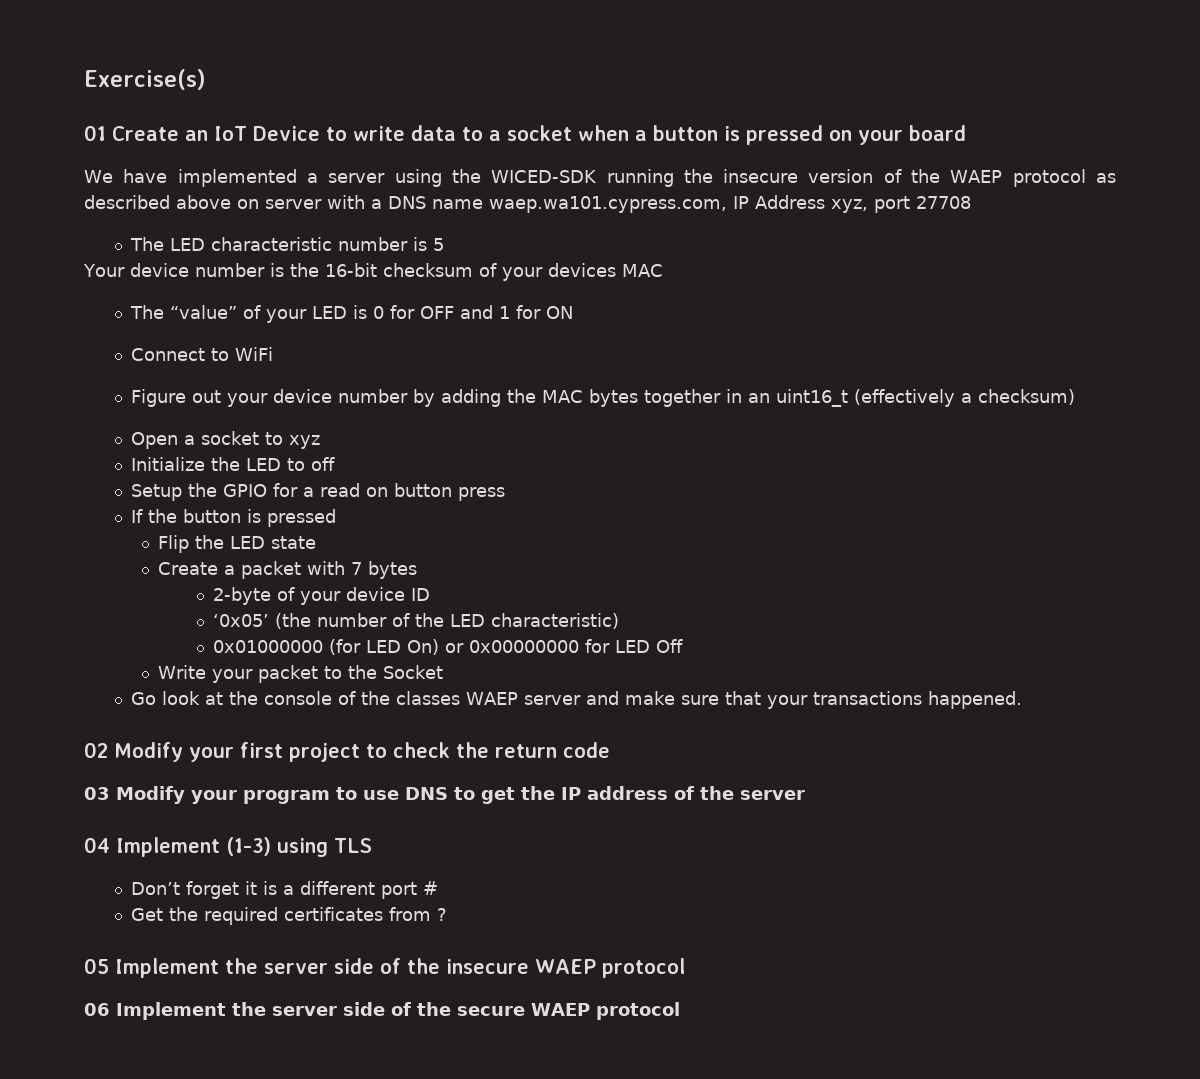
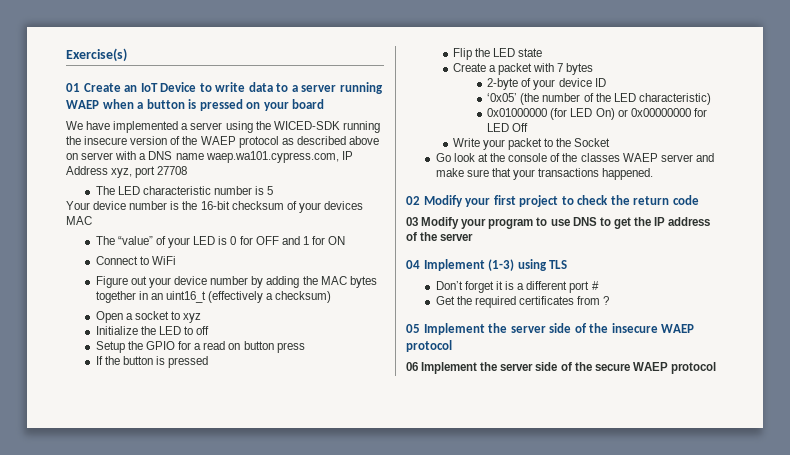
- 01 Create an IoT Device to write data to a socket when a button is pressed on your board
+ 01 Create an IoT Device to write data to a server running WAEP when a button is pressed on your board

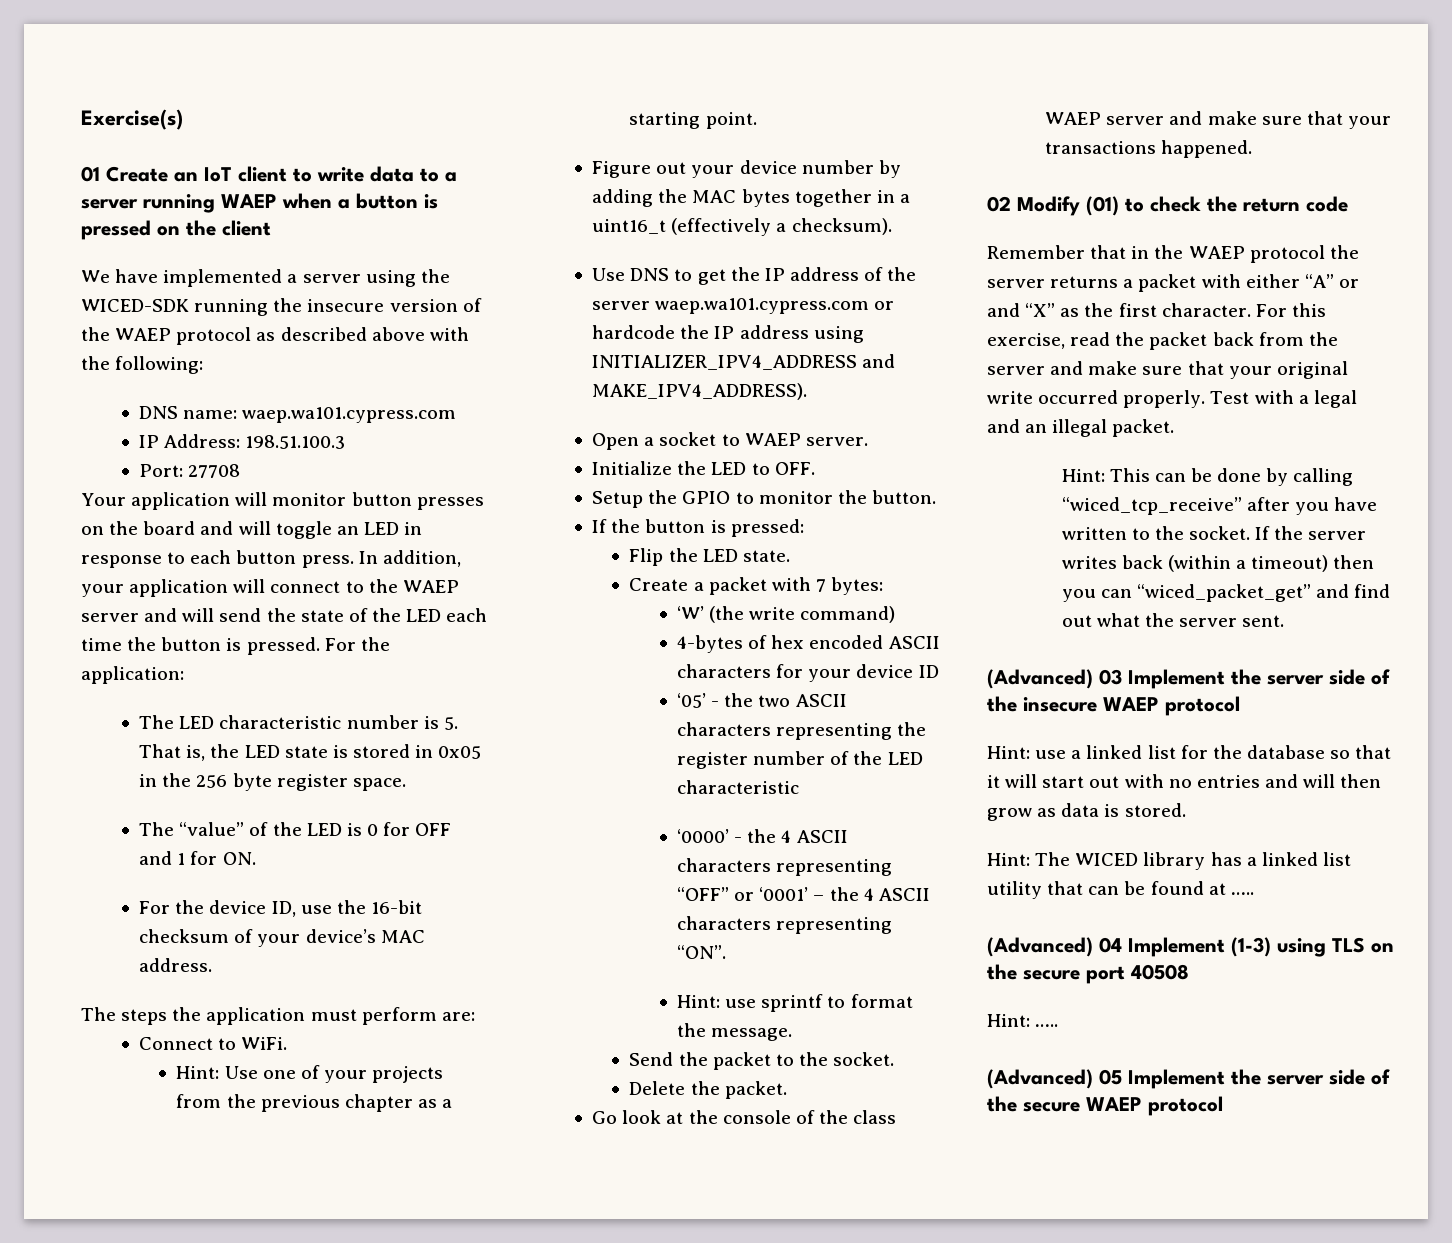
- 01 Create an IoT Device to write data to a server running WAEP when a button is pressed on your board
+ 01 Create an IoT client to write data to a server running WAEP when a button is pressed on the client
- We have implemented a server using the WICED-SDK running the insecure version of the WAEP protocol as described above on server with a DNS name waep.wa101.cypress.com, IP Address xyz, port 27708
+ We have implemented a server using the WICED-SDK running the insecure version of the WAEP protocol as described above with the following:
+ DNS name: waep.wa101.cypress.com
+ IP Address: 198.51.100.3
+ Port: 27708
+ Your application will monitor button presses on the board and will toggle an LED in response to each button press. In addition, your application will connect to the WAEP server and will send the state of the LED each time the button is pressed. For the application:
- The LED characteristic number is 5
- Your device number is the 16-bit checksum of your devices MAC
+ The LED characteristic number is 5. That is, the LED state is stored in 0x05 in the 256 byte register space.
- The “value” of your LED is 0 for OFF and 1 for ON
- Connect to WiFi
+ The “value” of the LED is 0 for OFF and 1 for ON.
+ For the device ID, use the 16-bit checksum of your device’s MAC address.
+ The steps the application must perform are:
+ Connect to WiFi.
+ Hint: Use one of your projects from the previous chapter as a starting point.
- Figure out your device number by adding the MAC bytes together in an uint16_t (effectively a checksum)
+ Figure out your device number by adding the MAC bytes together in a uint16_t (effectively a checksum).
+ Use DNS to get the IP address of the server waep.wa101.cypress.com or hardcode the IP address using INITIALIZER_IPV4_ADDRESS and MAKE_IPV4_ADDRESS).
- Open a socket to xyz
+ Open a socket to WAEP server.
- Initialize the LED to off
+ Initialize the LED to OFF.
- Setup the GPIO for a read on button press
+ Setup the GPIO to monitor the button.
- If the button is pressed
+ If the button is pressed:
- Flip the LED state
+ Flip the LED state.
- Create a packet with 7 bytes
- 2-byte of your device ID
- ‘0x05’ (the number of the LED characteristic)
- 0x01000000 (for LED On) or 0x00000000 for LED Off
- Write your packet to the Socket
+ Create a packet with 7 bytes:
+ ‘W’ (the write command)
+ 4-bytes of hex encoded ASCII characters for your device ID
+ ‘05’ - the two ASCII characters representing the register number of the LED characteristic
+ ‘0000’ - the 4 ASCII characters representing “OFF” or ‘0001’ – the 4 ASCII characters representing “ON”.
+ Hint: use sprintf to format the message.
+ Send the packet to the socket.
+ Delete the packet.
- Go look at the console of the classes WAEP server and make sure that your transactions happened.
+ Go look at the console of the class WAEP server and make sure that your transactions happened.
- 02 Modify your first project to check the return code
+ 02 Modify (01) to check the return code
- 03 Modify your program to use DNS to get the IP address of the server
- 04 Implement (1-3) using TLS
- Don’t forget it is a different port #
- Get the required certificates from ?
- 05 Implement the server side of the insecure WAEP protocol
+ Remember that in the WAEP protocol the server returns a packet with either “A” or and “X” as the first character. For this exercise, read the packet back from the server and make sure that your original write occurred properly. Test with a legal and an illegal packet.
+ Hint: This can be done by calling “wiced_tcp_receive” after you have written to the socket. If the server writes back (within a timeout) then you can “wiced_packet_get” and find out what the server sent.
+ (Advanced) 03 Implement the server side of the insecure WAEP protocol
- 06 Implement the server side of the secure WAEP protocol
+ Hint: use a linked list for the database so that it will start out with no entries and will then grow as data is stored.
+ Hint: The WICED library has a linked list utility that can be found at …..
+ (Advanced) 04 Implement (1-3) using TLS on the secure port 40508
+ Hint: …..
+ (Advanced) 05 Implement the server side of the secure WAEP protocol

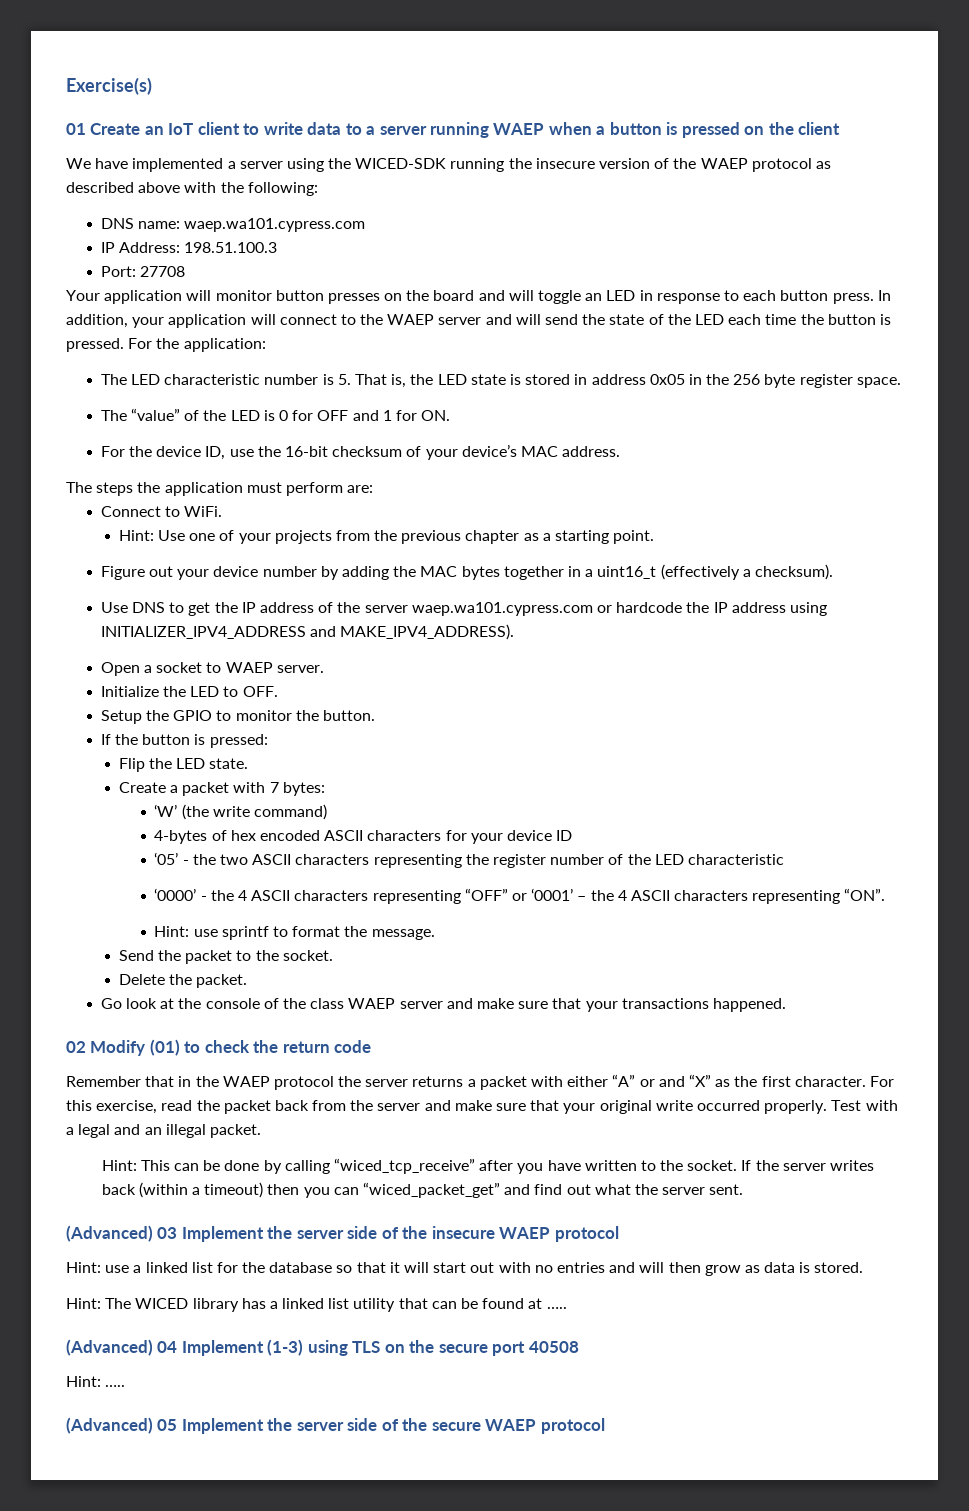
- The LED characteristic number is 5. That is, the LED state is stored in 0x05 in the 256 byte register space.
+ The LED characteristic number is 5. That is, the LED state is stored in address 0x05 in the 256 byte register space.

